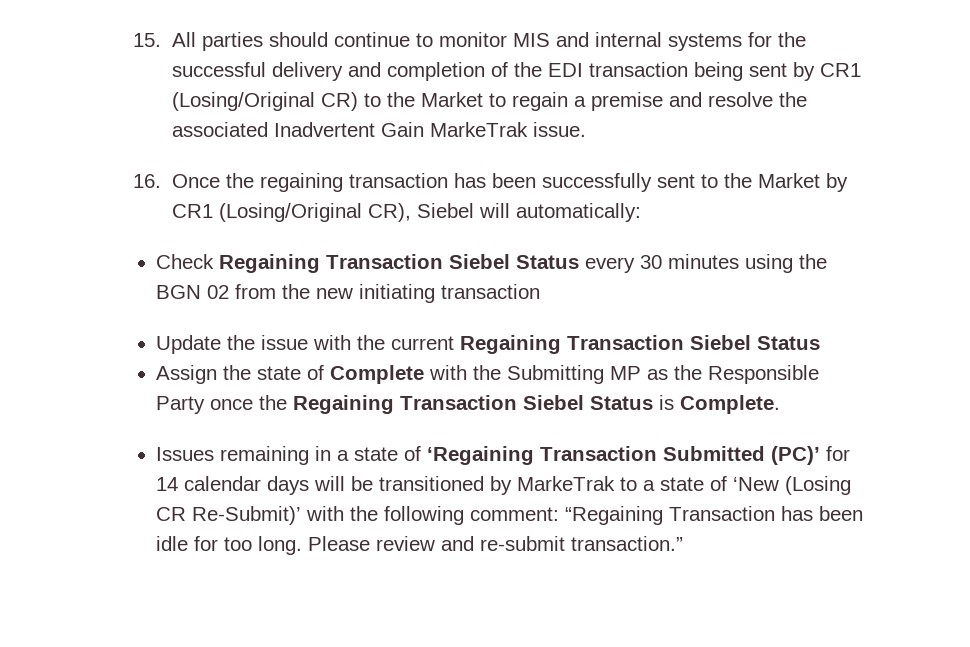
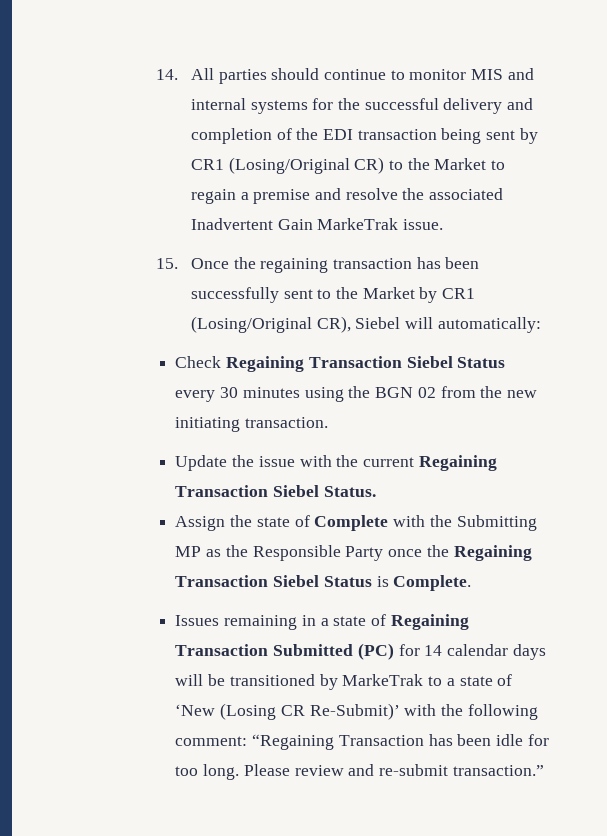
- 15. All parties should continue to monitor MIS and internal systems for the successful delivery and completion of the EDI transaction being sent by CR1 (Losing/Original CR) to the Market to regain a premise and resolve the associated Inadvertent Gain MarkeTrak issue.
+ 14. All parties should continue to monitor MIS and internal systems for the successful delivery and completion of the EDI transaction being sent by CR1 (Losing/Original CR) to the Market to regain a premise and resolve the associated Inadvertent Gain MarkeTrak issue.
- 16. Once the regaining transaction has been successfully sent to the Market by CR1 (Losing/Original CR), Siebel will automatically:
+ 15. Once the regaining transaction has been successfully sent to the Market by CR1 (Losing/Original CR), Siebel will automatically:
- Check Regaining Transaction Siebel Status every 30 minutes using the BGN 02 from the new initiating transaction
+ Check Regaining Transaction Siebel Status every 30 minutes using the BGN 02 from the new initiating transaction.
- Update the issue with the current Regaining Transaction Siebel Status
+ Update the issue with the current Regaining Transaction Siebel Status.
- Issues remaining in a state of ‘Regaining Transaction Submitted (PC)’ for 14 calendar days will be transitioned by MarkeTrak to a state of ‘New (Losing CR Re-Submit)’ with the following comment: “Regaining Transaction has been idle for too long.
+ Issues remaining in a state of Regaining Transaction Submitted (PC) for 14 calendar days will be transitioned by MarkeTrak to a state of ‘New (Losing CR Re-Submit)’ with the following comment: “Regaining Transaction has been idle for too long.

